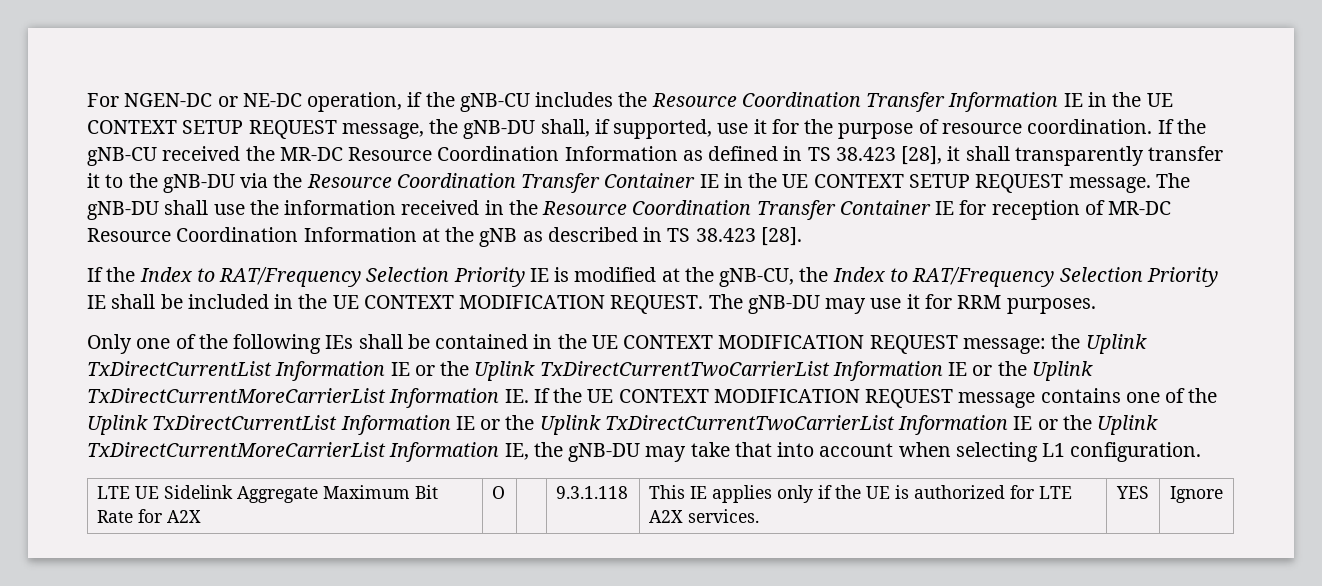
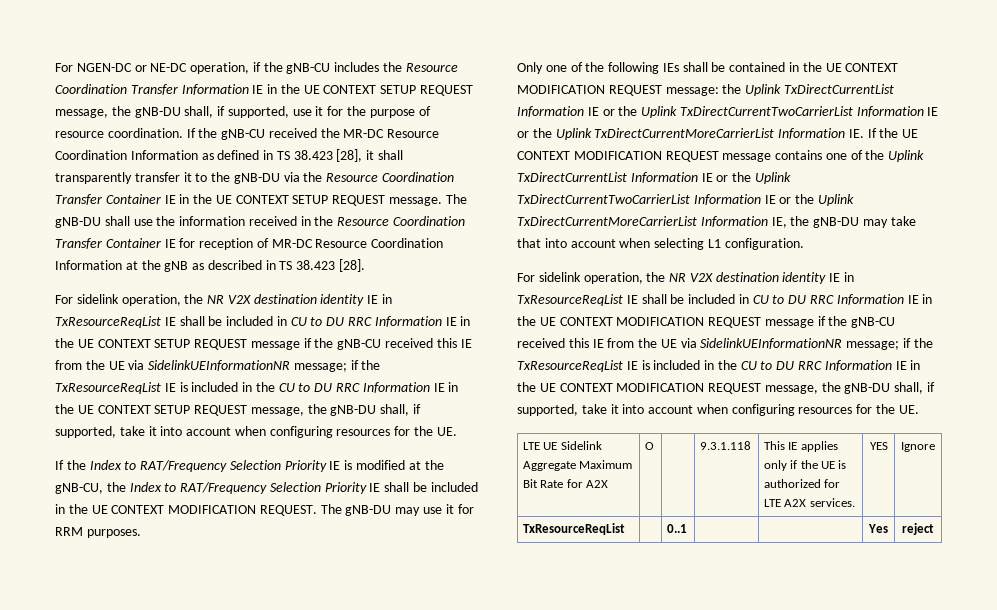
+ For sidelink operation, the NR V2X destination identity IE in TxResourceReqList IE shall be included in CU to DU RRC Information IE in the UE CONTEXT SETUP REQUEST message if the gNB-CU received this IE from the UE via SidelinkUEInformationNR message; if the TxResourceReqList IE is included in the CU to DU RRC Information IE in the UE CONTEXT SETUP REQUEST message, the gNB-DU shall, if supported, take it into account when configuring resources for the UE.
+ For sidelink operation, the NR V2X destination identity IE in TxResourceReqList IE shall be included in CU to DU RRC Information IE in the UE CONTEXT MODIFICATION REQUEST message if the gNB-CU received this IE from the UE via SidelinkUEInformationNR message; if the TxResourceReqList IE is included in the CU to DU RRC Information IE in the UE CONTEXT MODIFICATION REQUEST message, the gNB-DU shall, if supported, take it into account when configuring resources for the UE.
+ TxResourceReqList | | 0..1 | | | Yes | reject

